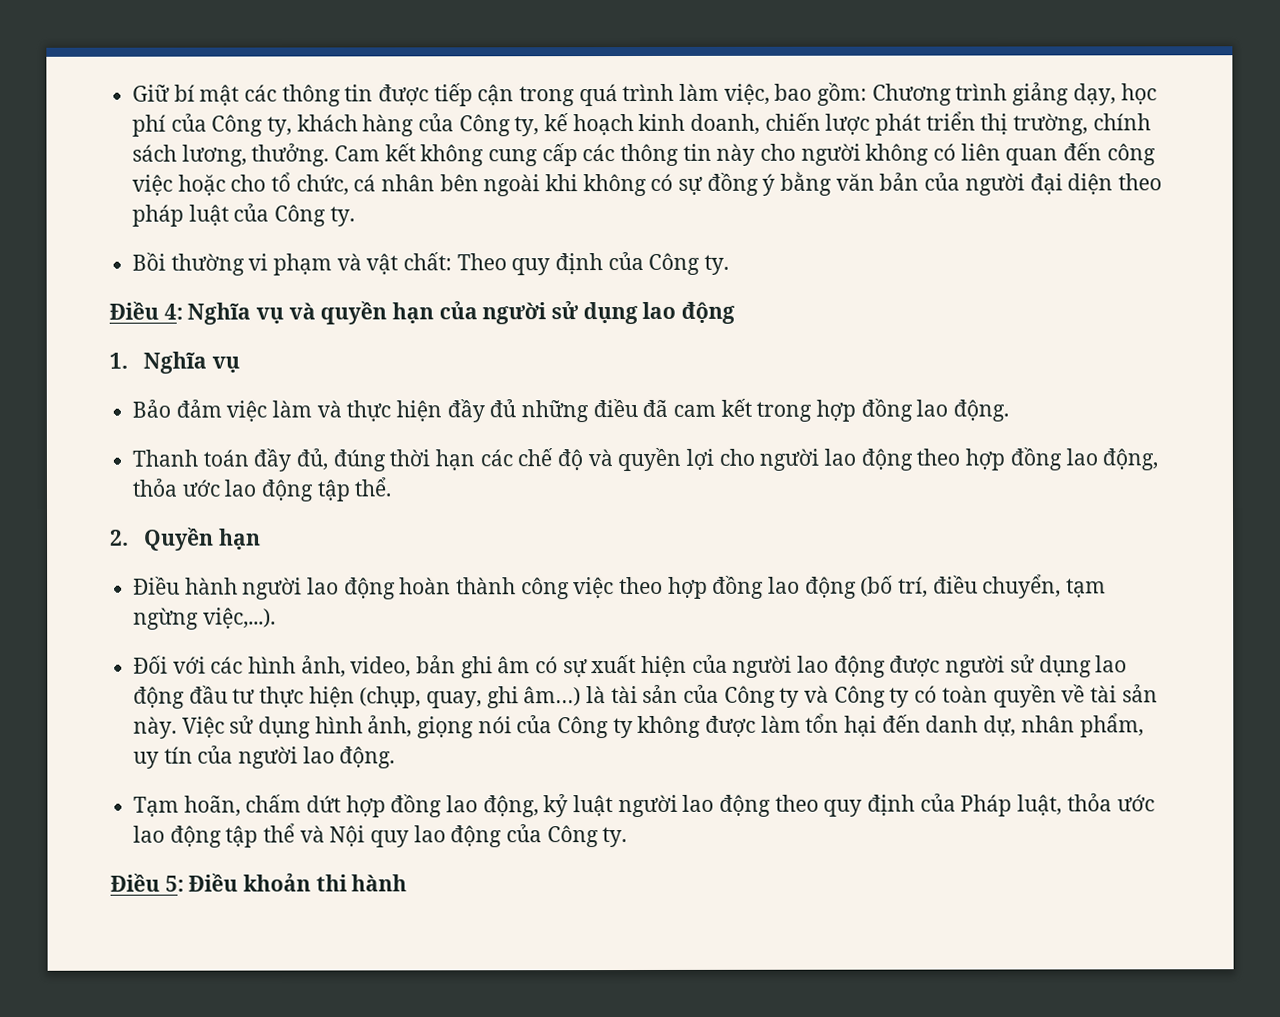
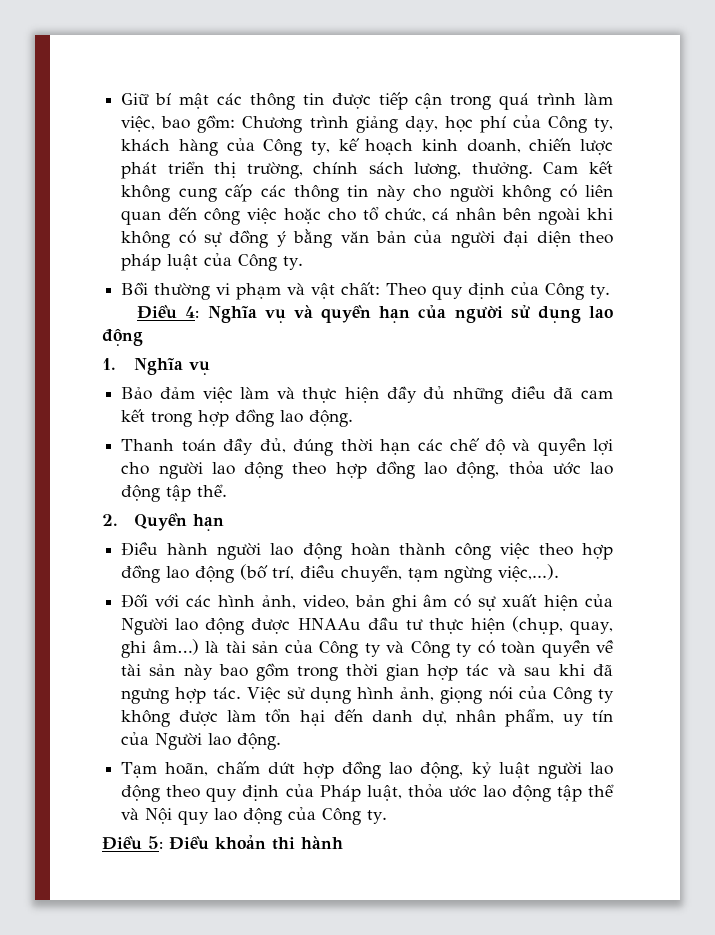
- Đối với các hình ảnh, video, bản ghi âm có sự xuất hiện của người lao động được người sử dụng lao động đầu tư thực hiện (chụp, quay, ghi âm…) là tài sản của Công ty và Công ty có toàn quyền về tài sản này.
+ Đối với các hình ảnh, video, bản ghi âm có sự xuất hiện của Người lao động được HNAAu đầu tư thực hiện (chụp, quay, ghi âm…) là tài sản của Công ty và Công ty có toàn quyền về tài sản này bao gồm trong thời gian hợp tác và sau khi đã ngưng hợp tác.
- Việc sử dụng hình ảnh, giọng nói của Công ty không được làm tổn hại đến danh dự, nhân phẩm, uy tín của người lao động.
+ Việc sử dụng hình ảnh, giọng nói của Công ty không được làm tổn hại đến danh dự, nhân phẩm, uy tín của Người lao động.

